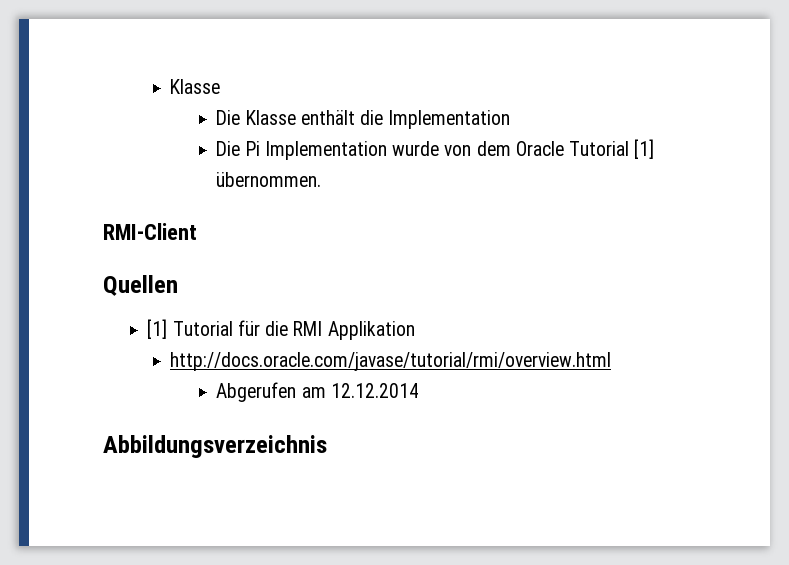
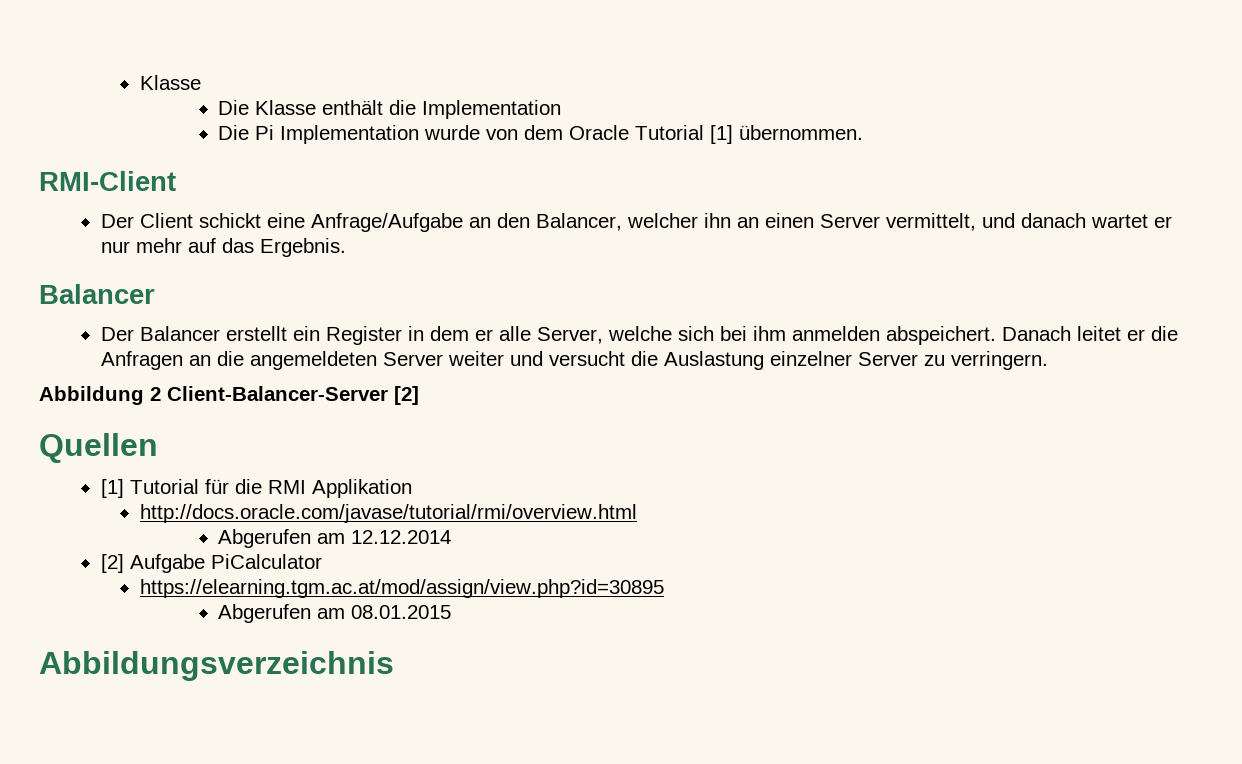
+ Der Client schickt eine Anfrage/Aufgabe an den Balancer, welcher ihn an einen Server vermittelt, und danach wartet er nur mehr auf das Ergebnis.
+ Balancer
+ Der Balancer erstellt ein Register in dem er alle Server, welche sich bei ihm anmelden abspeichert. Danach leitet er die Anfragen an die angemeldeten Server weiter und versucht die Auslastung einzelner Server zu verringern.
+ Abbildung 2 Client-Balancer-Server [2]
+ [2] Aufgabe PiCalculator
+ https://elearning.tgm.ac.at/mod/assign/view.php?id=30895
+ Abgerufen am 08.01.2015

